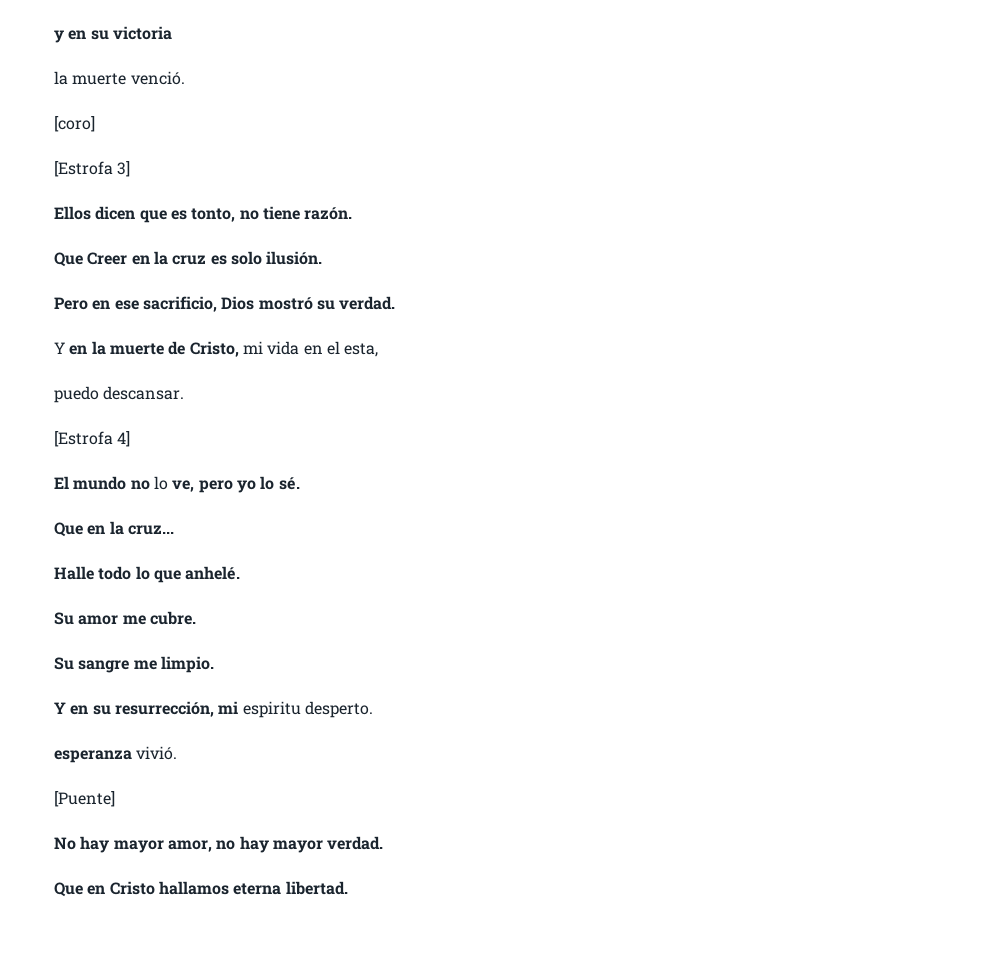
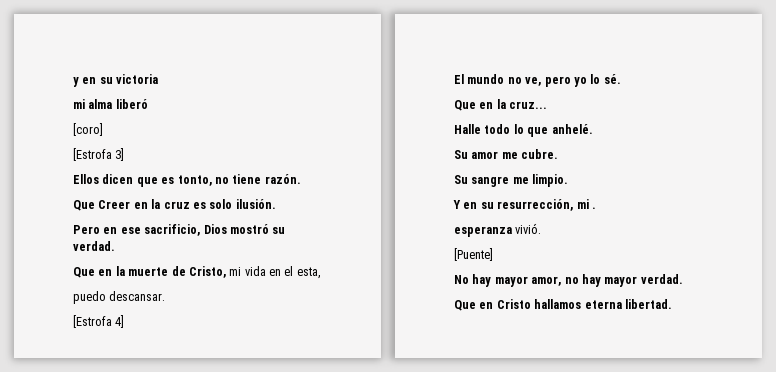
- la muerte venció.
+ mi alma liberó
- Y en la muerte de Cristo, mi vida en el esta,
+ Que en la muerte de Cristo, mi vida en el esta,
- El mundo no lo ve, pero yo lo sé.
+ El mundo no ve, pero yo lo sé.
- Y en su resurrección, mi espiritu desperto.
+ Y en su resurrección, mi .

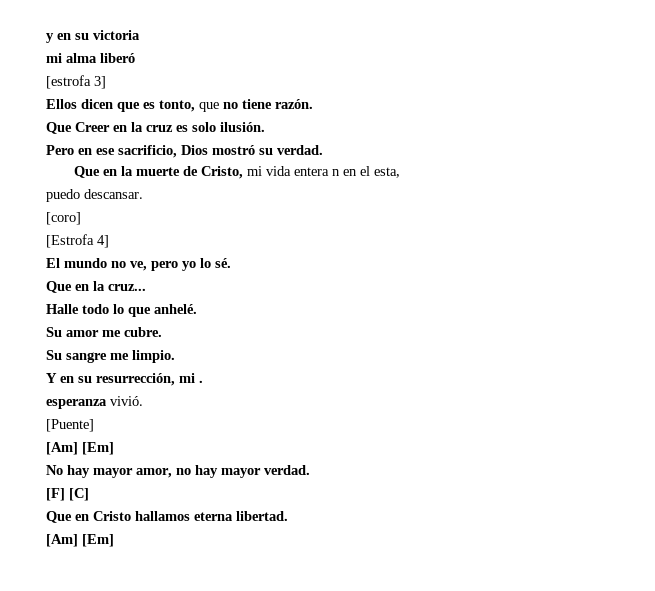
- [coro]
- [Estrofa 3]
+ [estrofa 3]
- Ellos dicen que es tonto, no tiene razón.
+ Ellos dicen que es tonto, que no tiene razón.
- Que en la muerte de Cristo, mi vida en el esta,
+ Que en la muerte de Cristo, mi vida entera n en el esta,
+ [coro]
  [Puente]
+ [Am] [Em]
+ [F] [C]
  Que en Cristo hallamos eterna libertad.
+ [Am] [Em]

